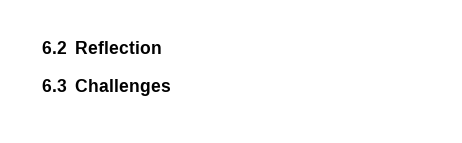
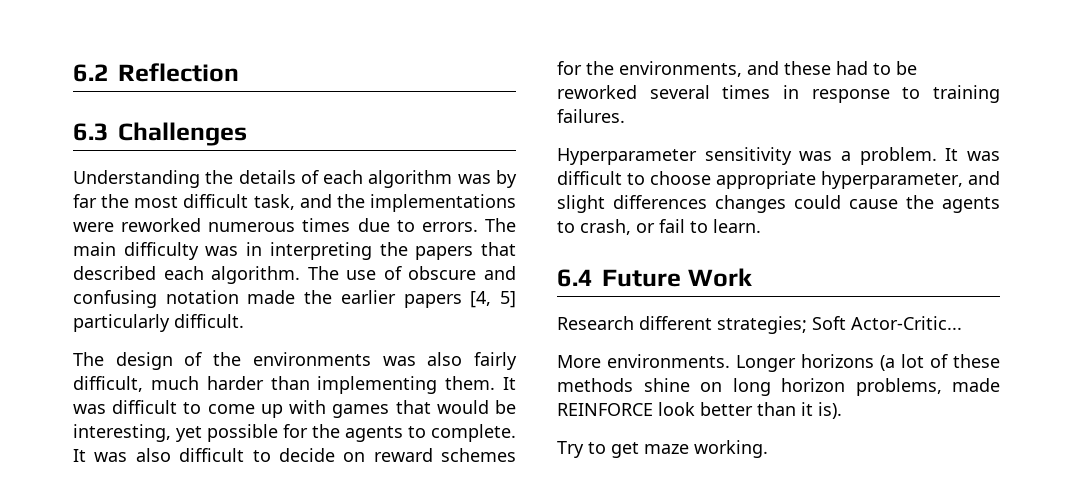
+ Understanding the details of each algorithm was by far the most difficult task, and the implementations were reworked numerous times due to errors. The main difficulty was in interpreting the papers that described each algorithm. The use of obscure and confusing notation made the earlier papers [4, 5] particularly difficult.
+ The design of the environments was also fairly difficult, much harder than implementing them. It was difficult to come up with games that would be interesting, yet possible for the agents to complete. It was also difficult to decide on reward schemes for the environments, and these had to be reworked several times in response to training failures.
+ Hyperparameter sensitivity was a problem. It was difficult to choose appropriate hyperparameter, and slight differences changes could cause the agents to crash, or fail to learn.
+ 6.4 Future Work
+ Research different strategies; Soft Actor-Critic...
+ More environments. Longer horizons (a lot of these methods shine on long horizon problems, made REINFORCE look better than it is).
+ Try to get maze working.

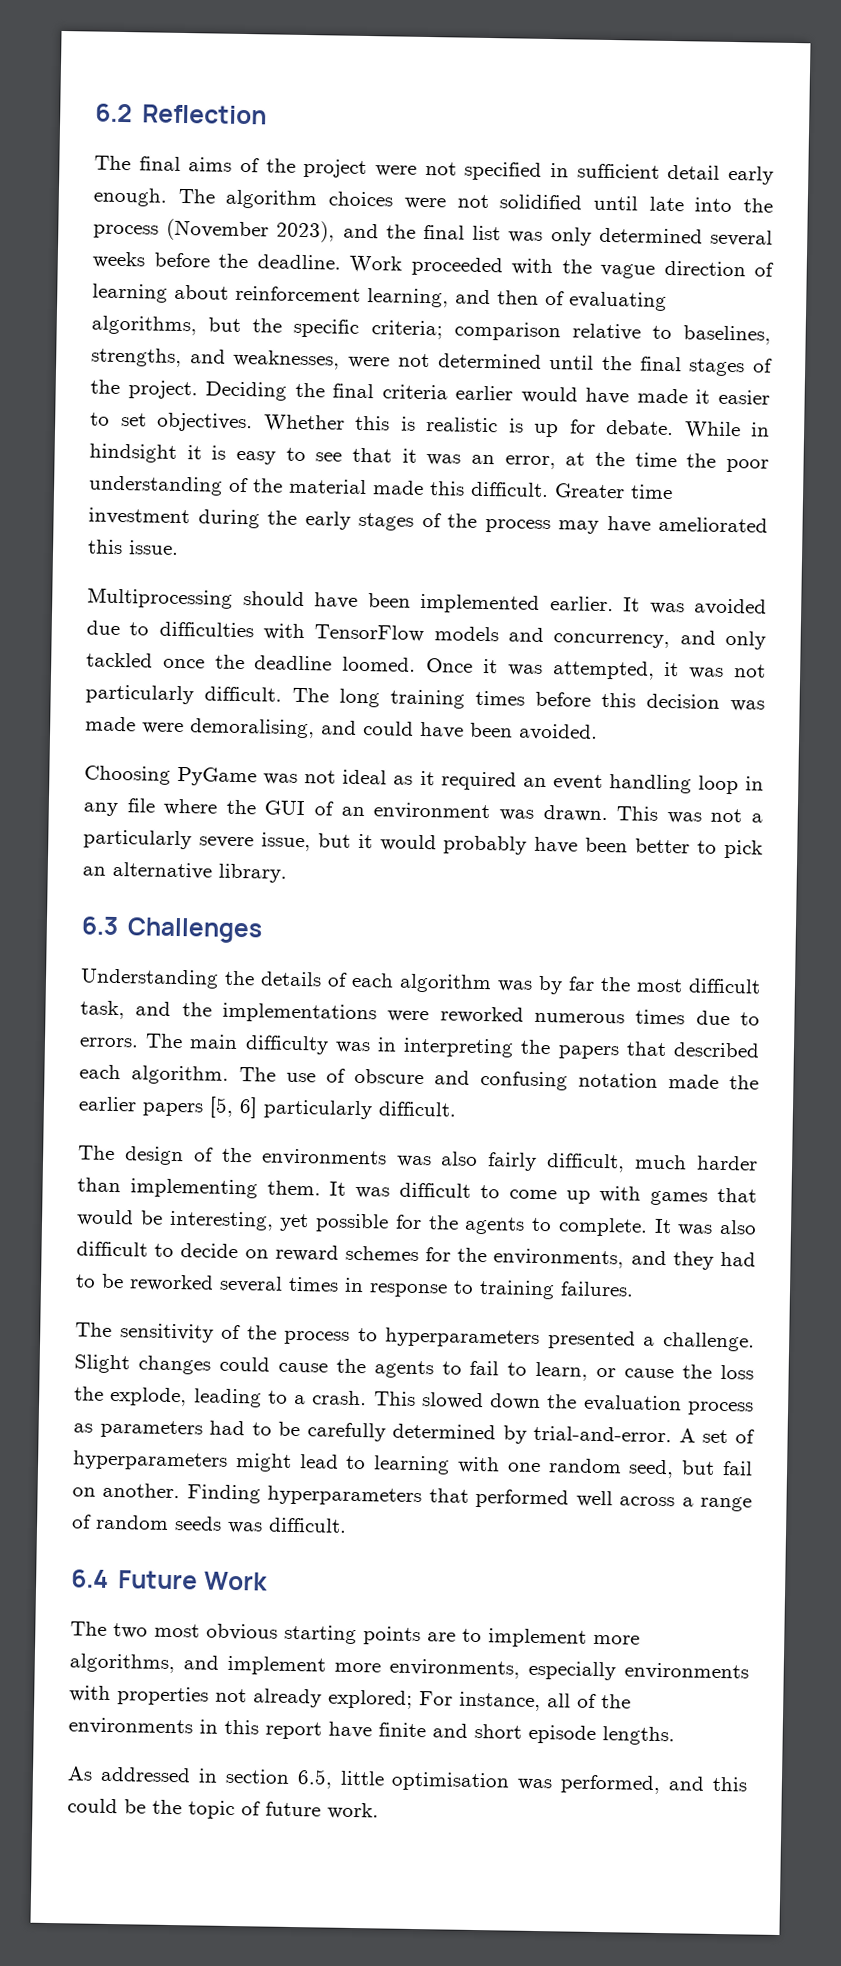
+ The final aims of the project were not specified in sufficient detail early enough. The algorithm choices were not solidified until late into the process (November 2023), and the final list was only determined several weeks before the deadline. Work proceeded with the vague direction of learning about reinforcement learning, and then of evaluating algorithms, but the specific criteria; comparison relative to baselines, strengths, and weaknesses, were not determined until the final stages of the project. Deciding the final criteria earlier would have made it easier to set objectives. Whether this is realistic is up for debate. While in hindsight it is easy to see that it was an error, at the time the poor understanding of the material made this difficult. Greater time investment during the early stages of the process may have ameliorated this issue.
+ Multiprocessing should have been implemented earlier. It was avoided due to difficulties with TensorFlow models and concurrency, and only tackled once the deadline loomed. Once it was attempted, it was not particularly difficult. The long training times before this decision was made were demoralising, and could have been avoided.
+ Choosing PyGame was not ideal as it required an event handling loop in any file where the GUI of an environment was drawn. This was not a particularly severe issue, but it would probably have been better to pick an alternative library.
- The use of obscure and confusing notation made the earlier papers [4, 5] particularly difficult.
+ The use of obscure and confusing notation made the earlier papers [5, 6] particularly difficult.
- It was also difficult to decide on reward schemes for the environments, and these had to be reworked several times in response to training failures.
+ It was also difficult to decide on reward schemes for the environments, and they had to be reworked several times in response to training failures.
- Hyperparameter sensitivity was a problem. It was difficult to choose appropriate hyperparameter, and slight differences changes could cause the agents to crash, or fail to learn.
+ The sensitivity of the process to hyperparameters presented a challenge. Slight changes could cause the agents to fail to learn, or cause the loss the explode, leading to a crash. This slowed down the evaluation process as parameters had to be carefully determined by trial-and-error. A set of hyperparameters might lead to learning with one random seed, but fail on another. Finding hyperparameters that performed well across a range of random seeds was difficult.
  6.4 Future Work
- Research different strategies; Soft Actor-Critic...
- More environments. Longer horizons (a lot of these methods shine on long horizon problems, made REINFORCE look better than it is).
- Try to get maze working.
+ The two most obvious starting points are to implement more algorithms, and implement more environments, especially environments with properties not already explored; For instance, all of the environments in this report have finite and short episode lengths.
+ As addressed in section 6.5, little optimisation was performed, and this could be the topic of future work.

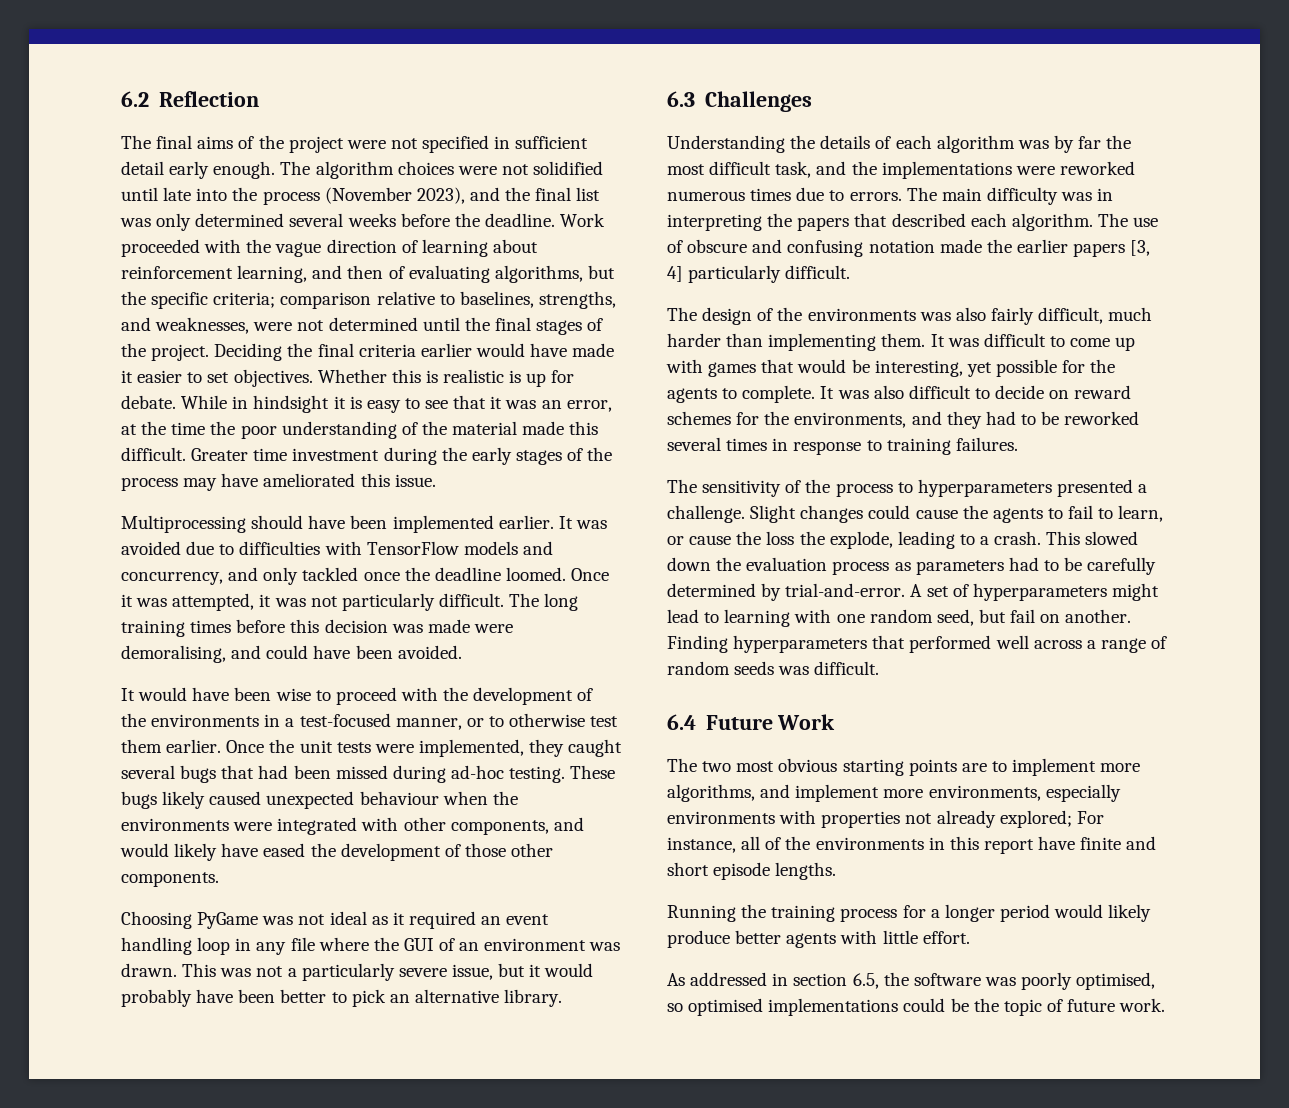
+ It would have been wise to proceed with the development of the environments in a test-focused manner, or to otherwise test them earlier. Once the unit tests were implemented, they caught several bugs that had been missed during ad-hoc testing. These bugs likely caused unexpected behaviour when the environments were integrated with other components, and would likely have eased the development of those other components.
- The use of obscure and confusing notation made the earlier papers [5, 6] particularly difficult.
+ The use of obscure and confusing notation made the earlier papers [3, 4] particularly difficult.
+ Running the training process for a longer period would likely produce better agents with little effort.
- As addressed in section 6.5, little optimisation was performed, and this could be the topic of future work.
+ As addressed in section 6.5, the software was poorly optimised, so optimised implementations could be the topic of future work.

